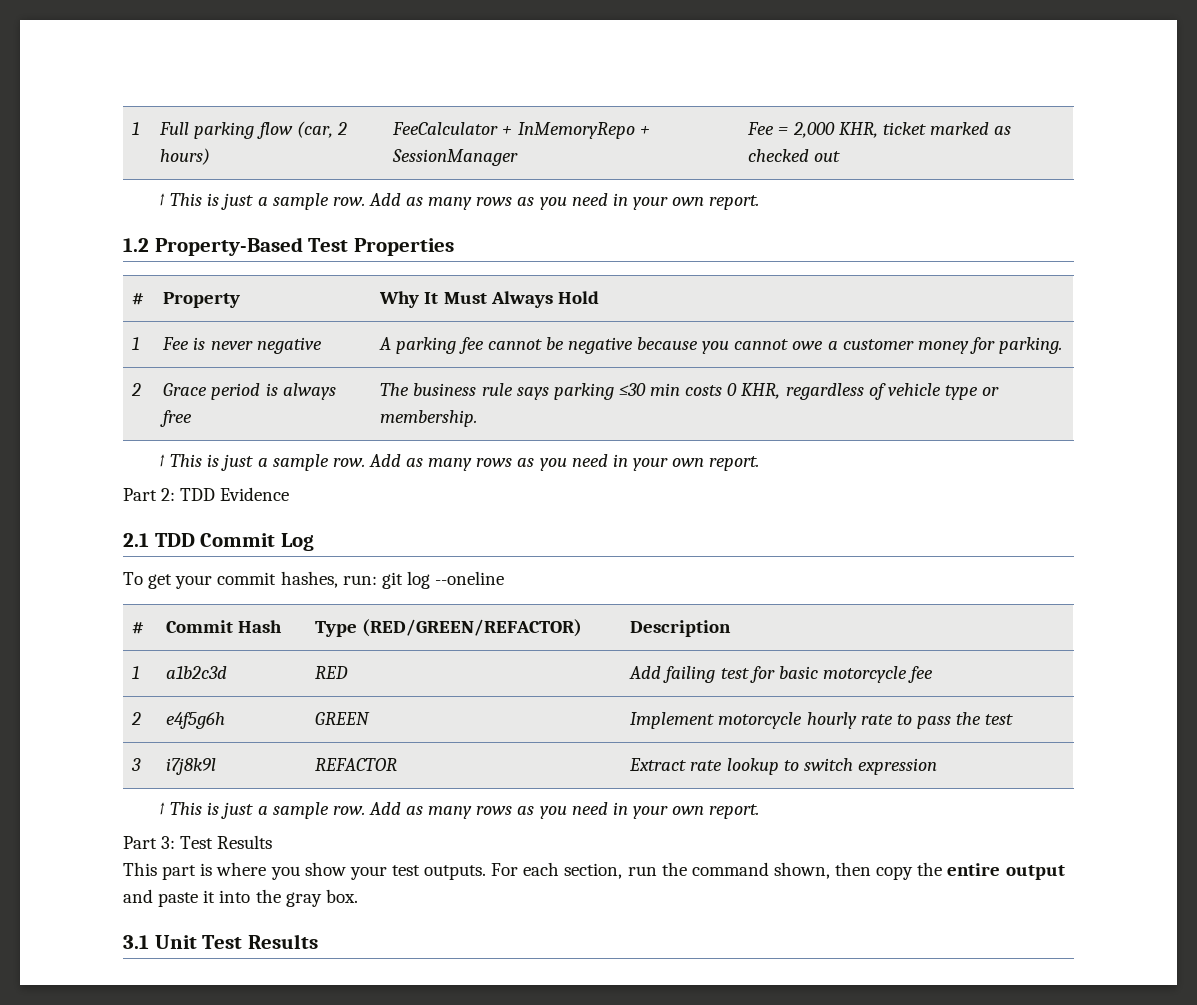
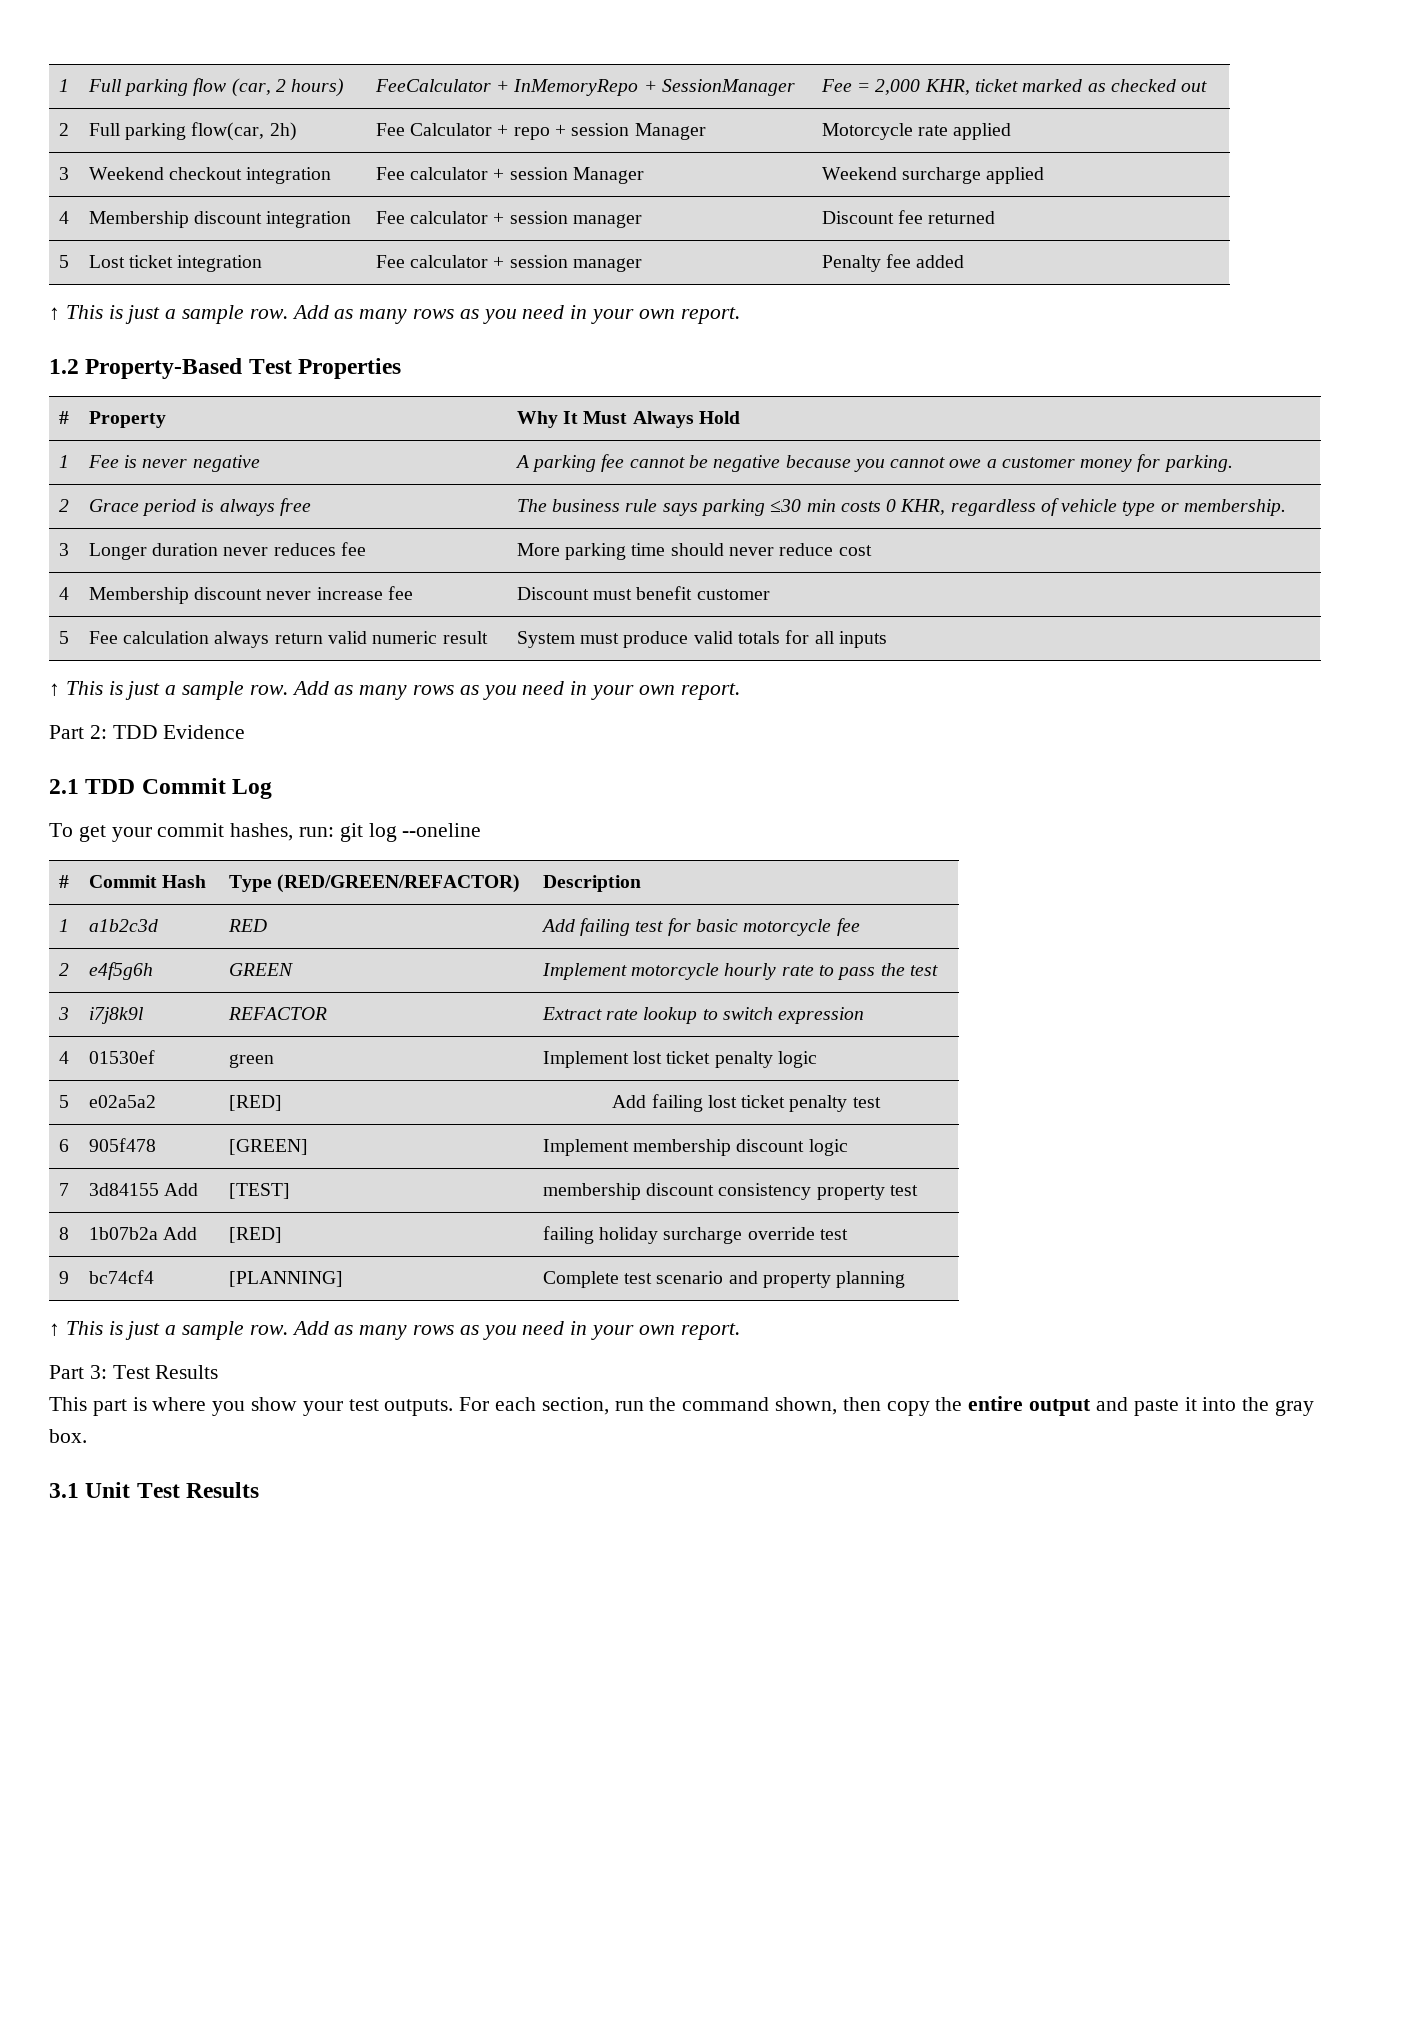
+ 2 | Full parking flow(car, 2h) | Fee Calculator + repo + session Manager | Motorcycle rate applied
+ 3 | Weekend checkout integration | Fee calculator + session Manager | Weekend surcharge applied
+ 4 | Membership discount integration | Fee calculator + session manager | Discount fee returned
+ 5 | Lost ticket integration | Fee calculator + session manager | Penalty fee added
+ 3 | Longer duration never reduces fee | More parking time should never reduce cost
+ 4 | Membership discount never increase fee | Discount must benefit customer
+ 5 | Fee calculation always return valid numeric result | System must produce valid totals for all inputs
+ 4 | 01530ef | green | Implement lost ticket penalty logic
+ 5 | e02a5a2 | [RED] | Add failing lost ticket penalty test
+ 6 | 905f478 | [GREEN] | Implement membership discount logic
+ 7 | 3d84155 Add | [TEST] | membership discount consistency property test
+ 8 | 1b07b2a Add | [RED] | failing holiday surcharge override test
+ 9 | bc74cf4 | [PLANNING] | Complete test scenario and property planning

